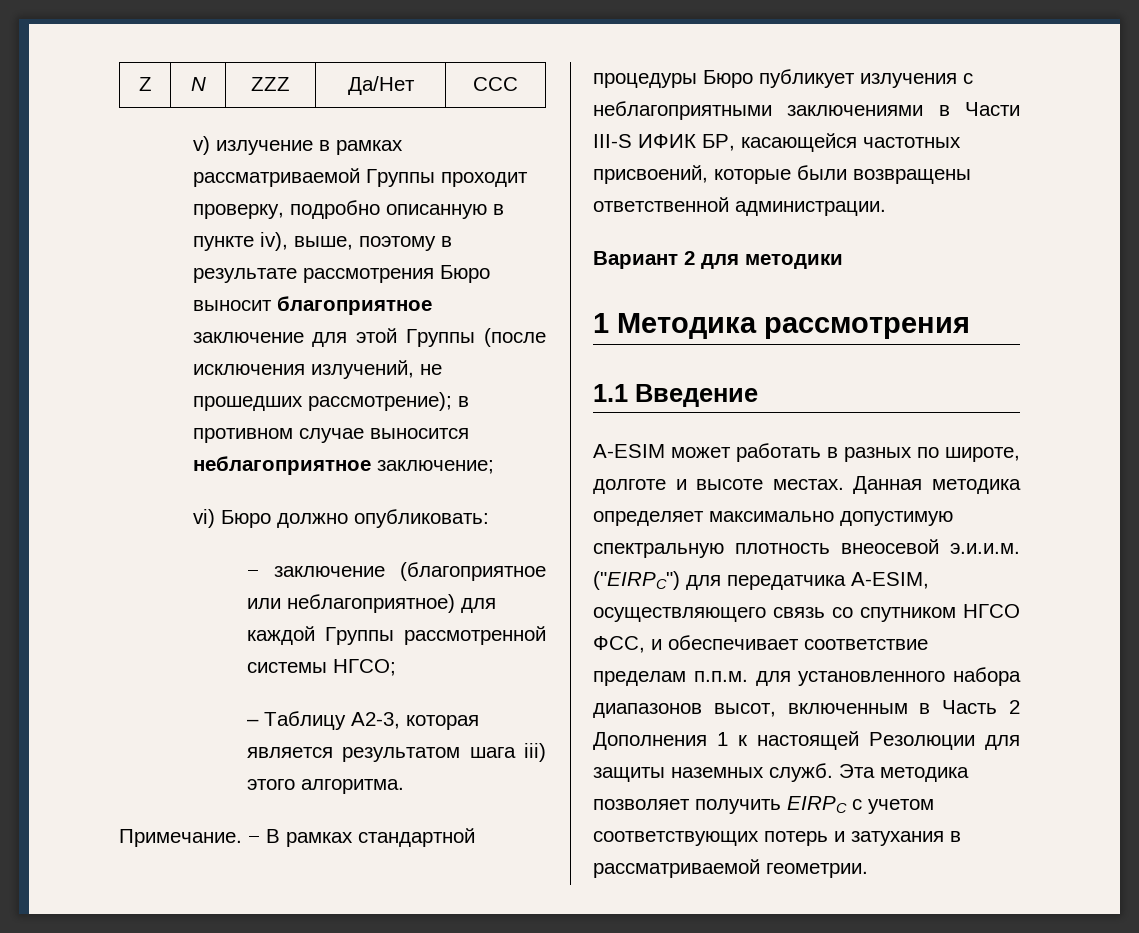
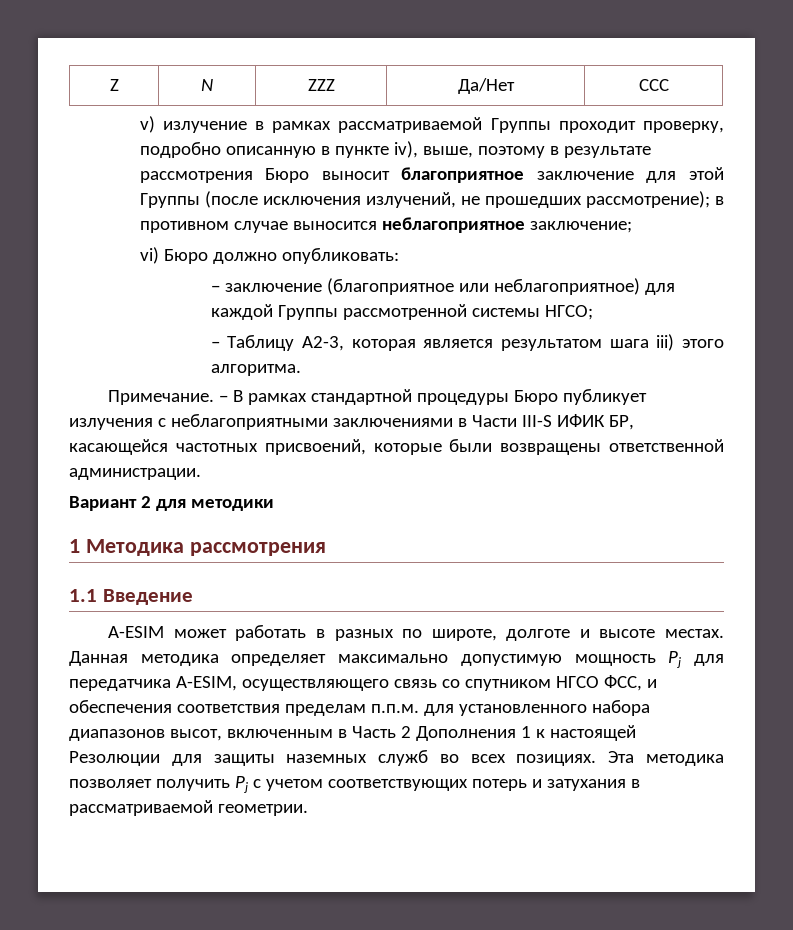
- Данная методика определяет максимально допустимую спектральную плотность внеосевой э.и.и.м. ("EIRPC") для передатчика A-ESIM, осуществляющего связь со спутником НГСО ФСС, и обеспечивает соответствие пределам п.п.м. для установленного набора диапазонов высот, включенным в Часть 2 Дополнения 1 к настоящей Резолюции для защиты наземных служб.
+ Данная методика определяет максимально допустимую мощность Pj для передатчика A-ESIM, осуществляющего связь со спутником НГСО ФСС, и обеспечения соответствия пределам п.п.м. для установленного набора диапазонов высот, включенным в Часть 2 Дополнения 1 к настоящей Резолюции для защиты наземных служб во всех позициях.
- Эта методика позволяет получить EIRPC с учетом соответствующих потерь и затухания в рассматриваемой геометрии.
+ Эта методика позволяет получить Pj с учетом соответствующих потерь и затухания в рассматриваемой геометрии.

